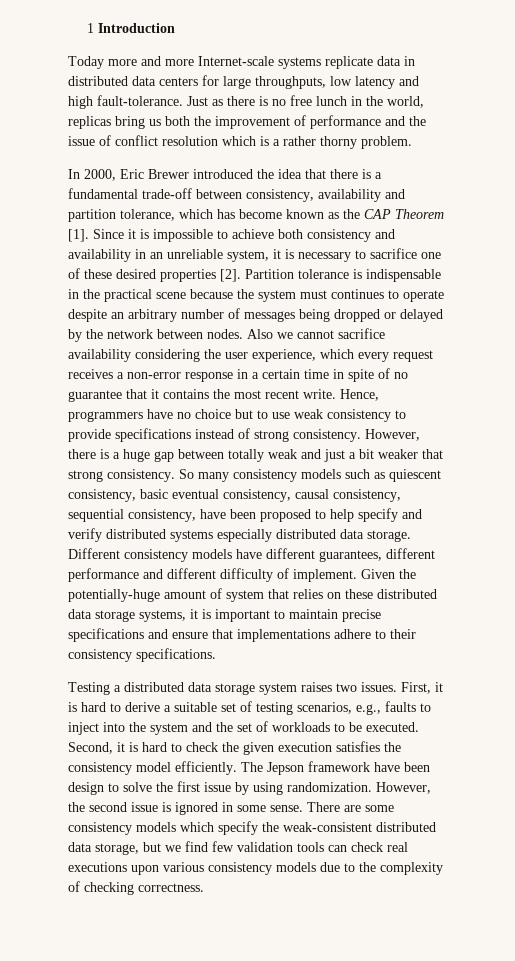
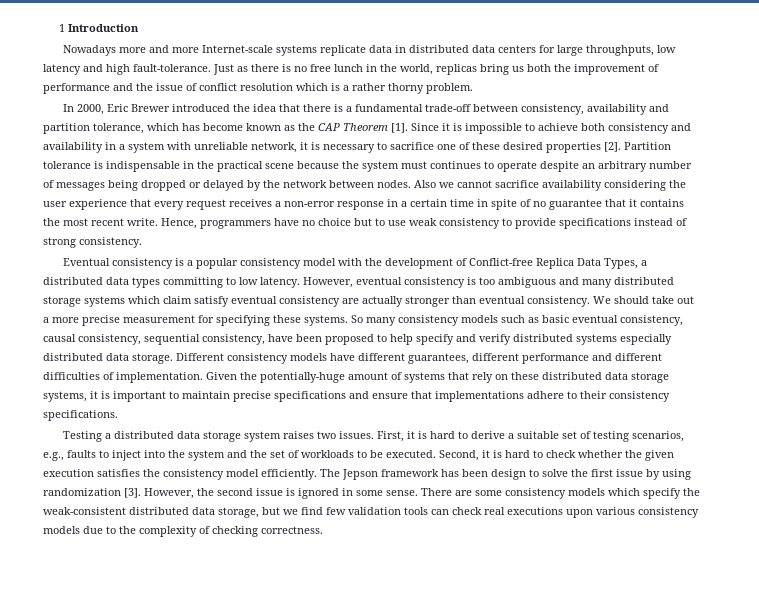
- Today more and more Internet-scale systems replicate data in distributed data centers for large throughputs, low latency and high fault-tolerance.
+ Nowadays more and more Internet-scale systems replicate data in distributed data centers for large throughputs, low latency and high fault-tolerance.
- Since it is impossible to achieve both consistency and availability in an unreliable system, it is necessary to sacrifice one of these desired properties [2].
+ Since it is impossible to achieve both consistency and availability in a system with unreliable network, it is necessary to sacrifice one of these desired properties [2].
- Also we cannot sacrifice availability considering the user experience, which every request receives a non-error response in a certain time in spite of no guarantee that it contains the most recent write.
+ Also we cannot sacrifice availability considering the user experience that every request receives a non-error response in a certain time in spite of no guarantee that it contains the most recent write.
- Hence, programmers have no choice but to use weak consistency to provide specifications instead of strong consistency. However, there is a huge gap between totally weak and just a bit weaker that strong consistency.
+ Hence, programmers have no choice but to use weak consistency to provide specifications instead of strong consistency.
+ Eventual consistency is a popular consistency model with the development of Conflict-free Replica Data Types, a distributed data types committing to low latency. However, eventual consistency is too ambiguous and many distributed storage systems which claim satisfy eventual consistency are actually stronger than eventual consistency. We should take out a more precise measurement for specifying these systems.
- So many consistency models such as quiescent consistency, basic eventual consistency, causal consistency, sequential consistency, have been proposed to help specify and verify distributed systems especially distributed data storage.
+ So many consistency models such as basic eventual consistency, causal consistency, sequential consistency, have been proposed to help specify and verify distributed systems especially distributed data storage.
- Different consistency models have different guarantees, different performance and different difficulty of implement.
+ Different consistency models have different guarantees, different performance and different difficulties of implementation.
- Given the potentially-huge amount of system that relies on these distributed data storage systems, it is important to maintain precise specifications and ensure that implementations adhere to their consistency specifications.
+ Given the potentially-huge amount of systems that rely on these distributed data storage systems, it is important to maintain precise specifications and ensure that implementations adhere to their consistency specifications.
- Second, it is hard to check the given execution satisfies the consistency model efficiently.
+ Second, it is hard to check whether the given execution satisfies the consistency model efficiently.
- The Jepson framework have been design to solve the first issue by using randomization.
+ The Jepson framework has been design to solve the first issue by using randomization [3].

